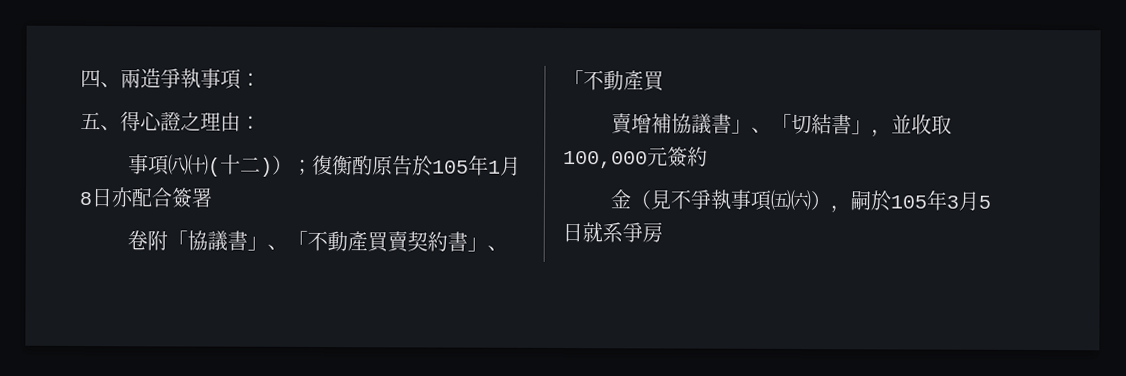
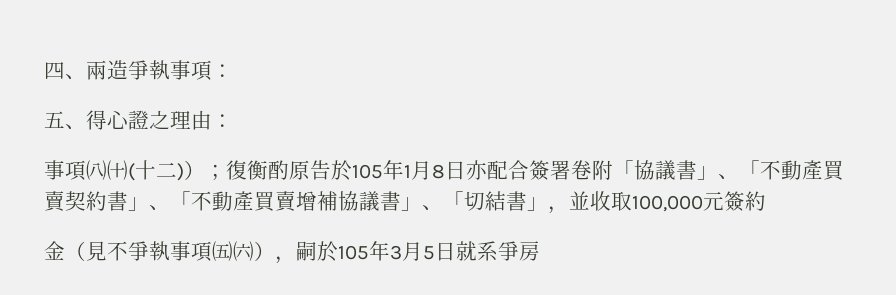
- 事項㈧㈩(十二)）；復衡酌原告於105年1月8日亦配合簽署
- 卷附「協議書」、「不動產買賣契約書」、「不動產買
- 賣增補協議書」、「切結書」，並收取100,000元簽約
+ 事項㈧㈩(十二)）；復衡酌原告於105年1月8日亦配合簽署卷附「協議書」、「不動產買賣契約書」、「不動產買賣增補協議書」、「切結書」，並收取100,000元簽約

